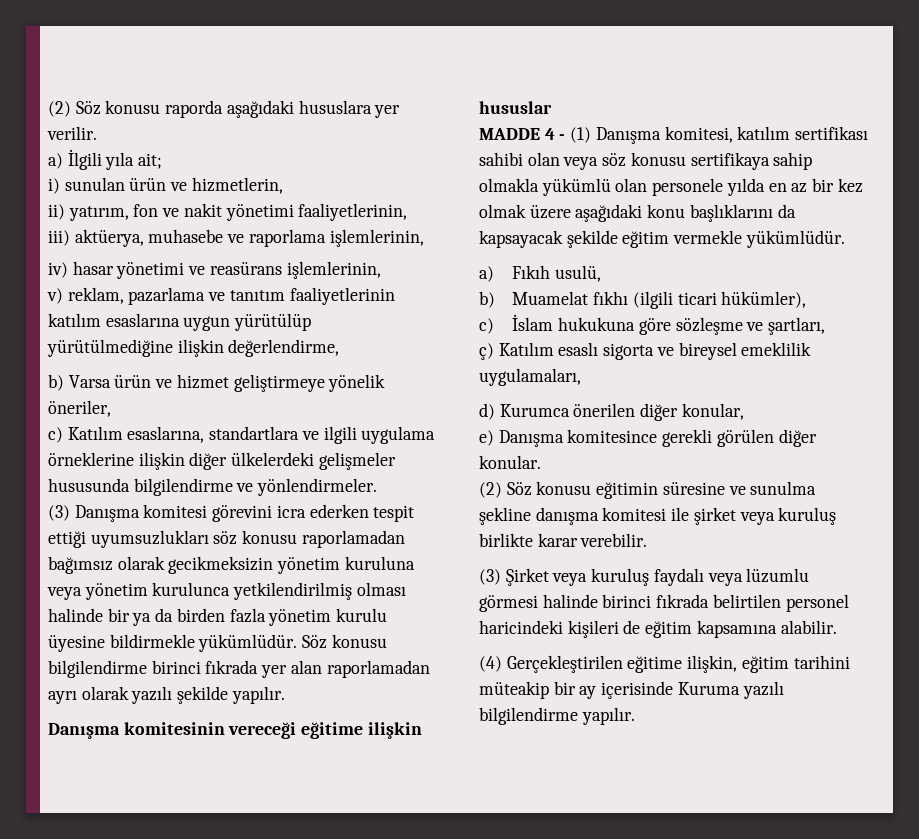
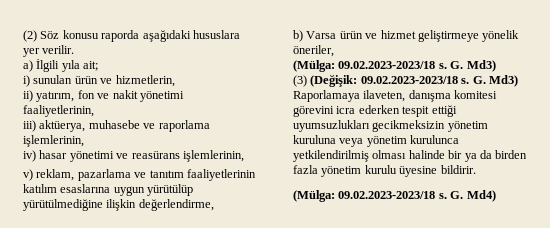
- c) Katılım esaslarına, standartlara ve ilgili uygulama örneklerine ilişkin diğer ülkelerdeki gelişmeler hususunda bilgilendirme ve yönlendirmeler.
- (3) Danışma komitesi görevini icra ederken tespit ettiği uyumsuzlukları söz konusu raporlamadan bağımsız olarak gecikmeksizin yönetim kuruluna veya yönetim kurulunca yetkilendirilmiş olması halinde bir ya da birden fazla yönetim kurulu üyesine bildirmekle yükümlüdür. Söz konusu bilgilendirme birinci fıkrada yer alan raporlamadan ayrı olarak yazılı şekilde yapılır.
- Danışma komitesinin vereceği eğitime ilişkin hususlar
- MADDE 4 - (1) Danışma komitesi, katılım sertifikası sahibi olan veya söz konusu sertifikaya sahip olmakla yükümlü olan personele yılda en az bir kez olmak üzere aşağıdaki konu başlıklarını da kapsayacak şekilde eğitim vermekle yükümlüdür.
- a) Fıkıh usulü,
- b) Muamelat fıkhı (ilgili ticari hükümler),
- c) İslam hukukuna göre sözleşme ve şartları,
- ç) Katılım esaslı sigorta ve bireysel emeklilik uygulamaları,
- d) Kurumca önerilen diğer konular,
- e) Danışma komitesince gerekli görülen diğer konular.
- (2) Söz konusu eğitimin süresine ve sunulma şekline danışma komitesi ile şirket veya kuruluş birlikte karar verebilir.
- (3) Şirket veya kuruluş faydalı veya lüzumlu görmesi halinde birinci fıkrada belirtilen personel haricindeki kişileri de eğitim kapsamına alabilir.
- (4) Gerçekleştirilen eğitime ilişkin, eğitim tarihini müteakip bir ay içerisinde Kuruma yazılı bilgilendirme yapılır.
+ (Mülga: 09.02.2023-2023/18 s. G. Md3)
+ (3) (Değişik: 09.02.2023-2023/18 s. G. Md3) Raporlamaya ilaveten, danışma komitesi görevini icra ederken tespit ettiği uyumsuzlukları gecikmeksizin yönetim kuruluna veya yönetim kurulunca yetkilendirilmiş olması halinde bir ya da birden fazla yönetim kurulu üyesine bildirir.
+ (Mülga: 09.02.2023-2023/18 s. G. Md4)

